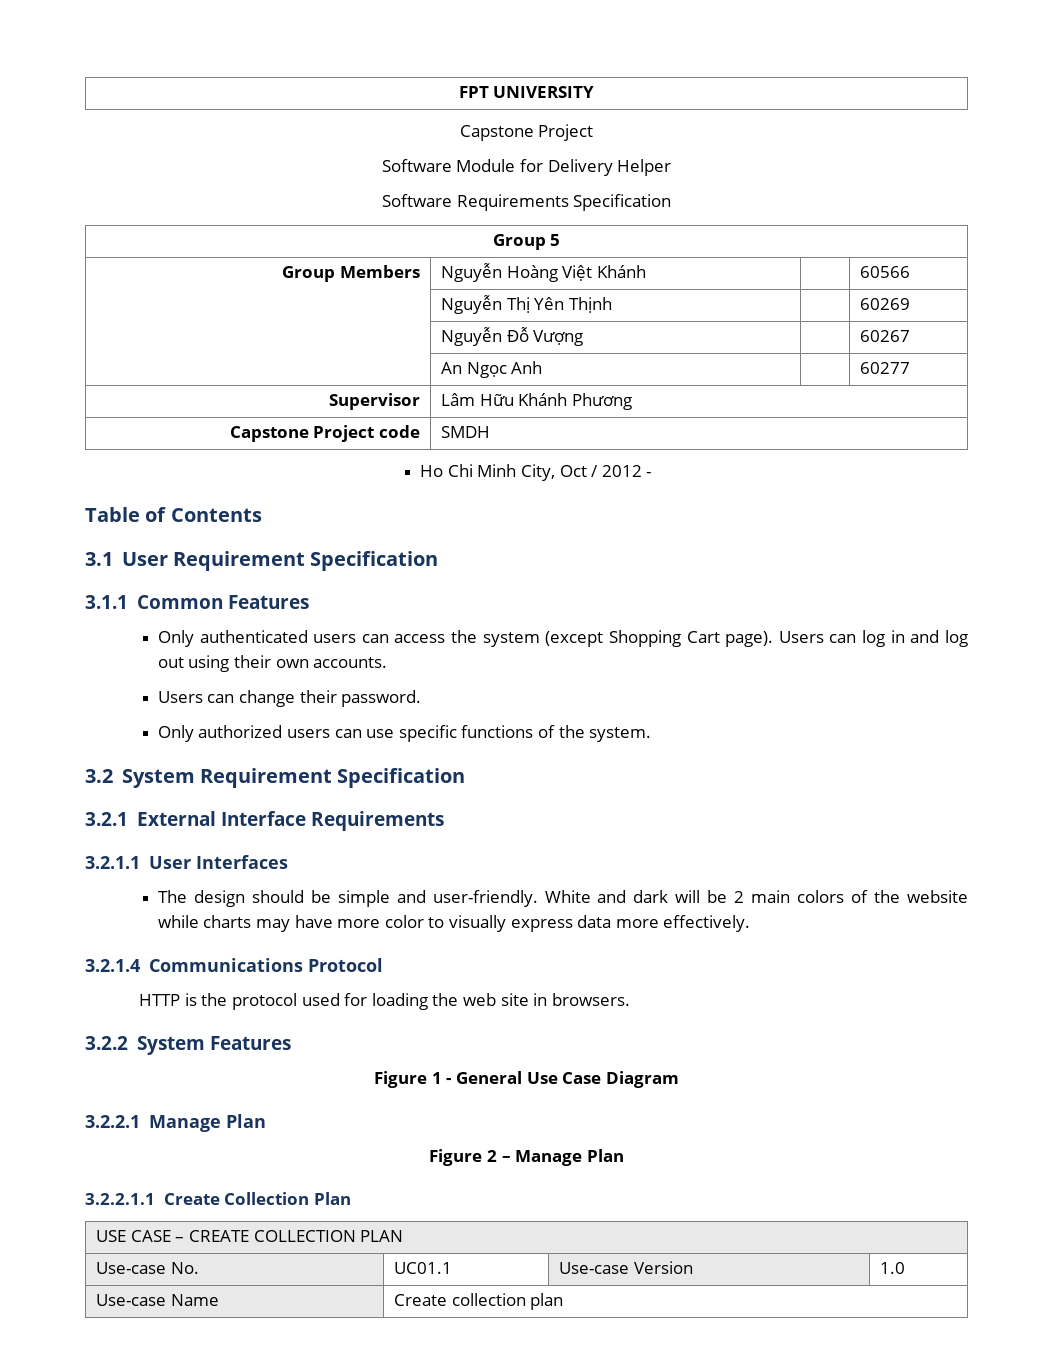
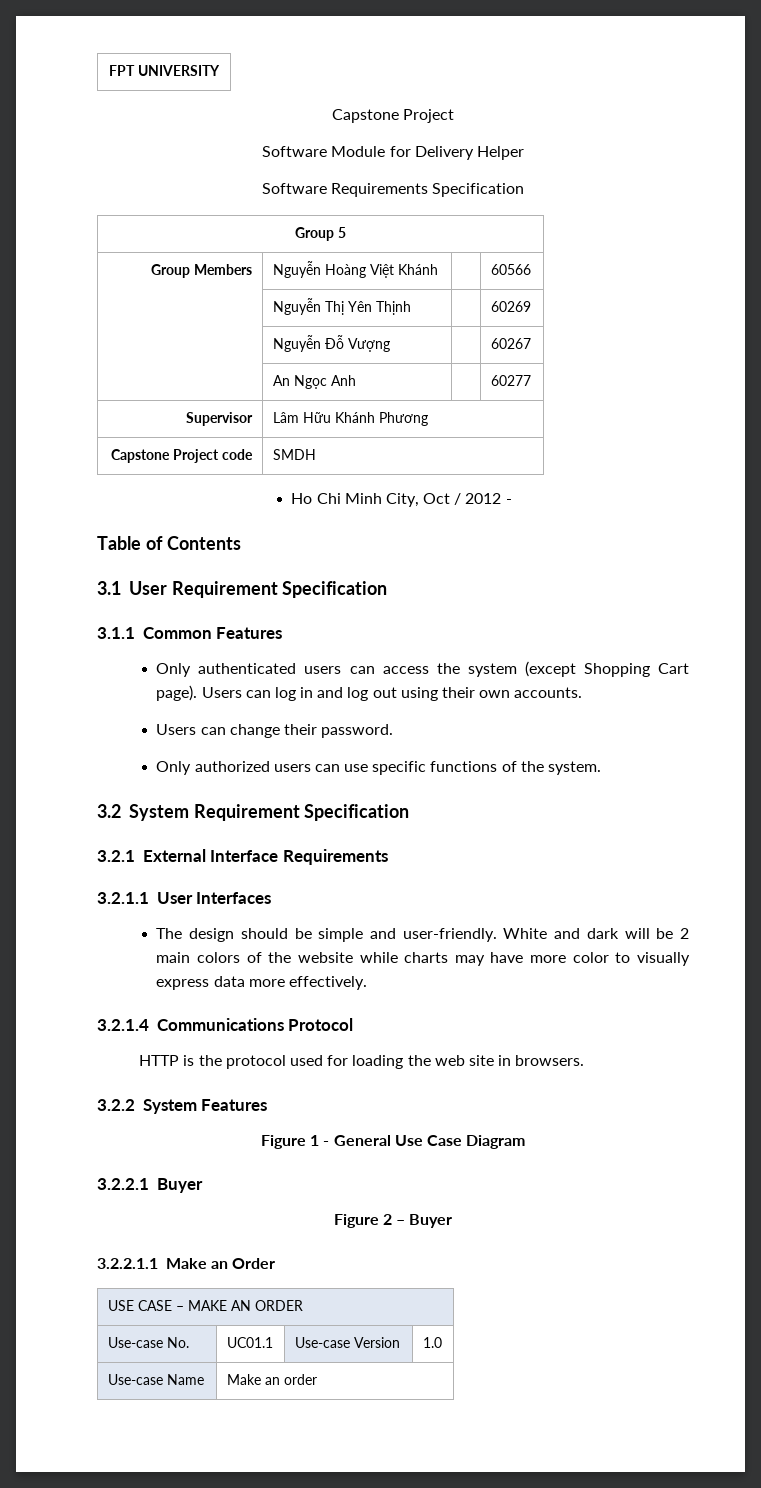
- 3.2.2.1 Manage Plan
+ 3.2.2.1 Buyer
- Figure 2 – Manage Plan
+ Figure 2 – Buyer
- 3.2.2.1.1 Create Collection Plan
+ 3.2.2.1.1 Make an Order
- USE CASE – CREATE COLLECTION PLAN
+ USE CASE – MAKE AN ORDER
- Use-case Name | Create collection plan
+ Use-case Name | Make an order

